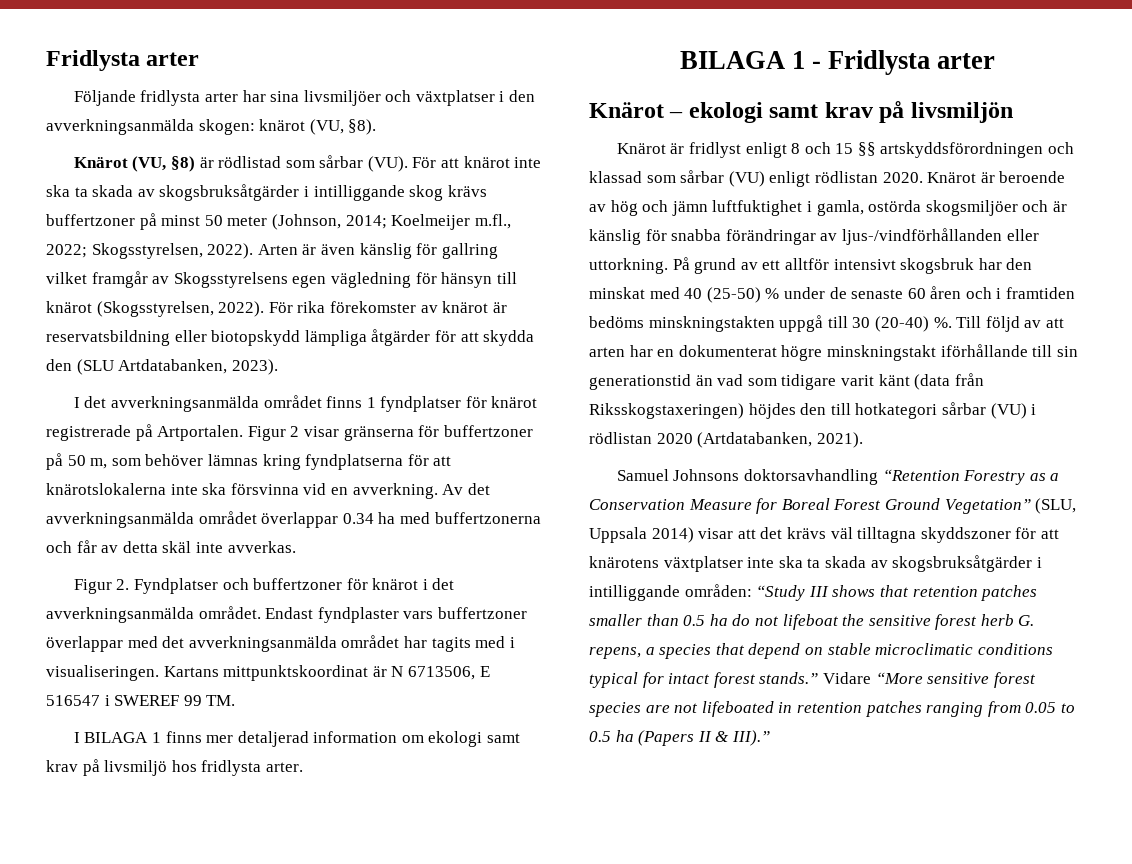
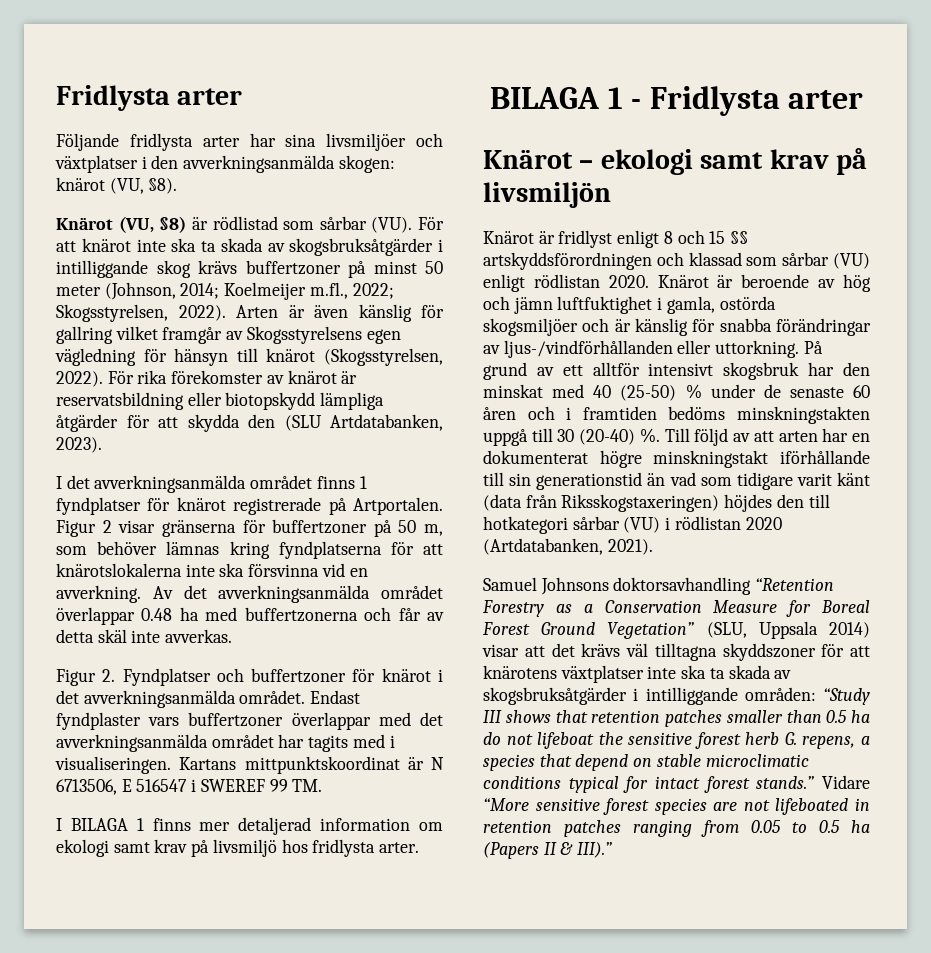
- Av det avverkningsanmälda området överlappar 0.34 ha med buffertzonerna och får av detta skäl inte avverkas.
+ Av det avverkningsanmälda området överlappar 0.48 ha med buffertzonerna och får av detta skäl inte avverkas.

